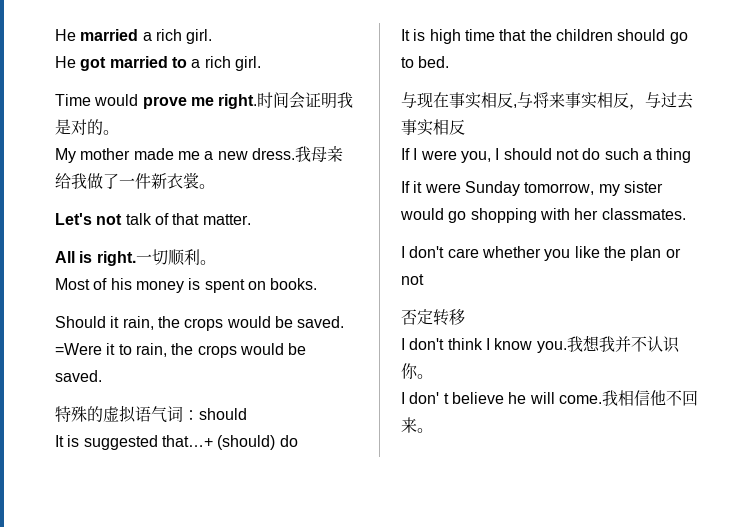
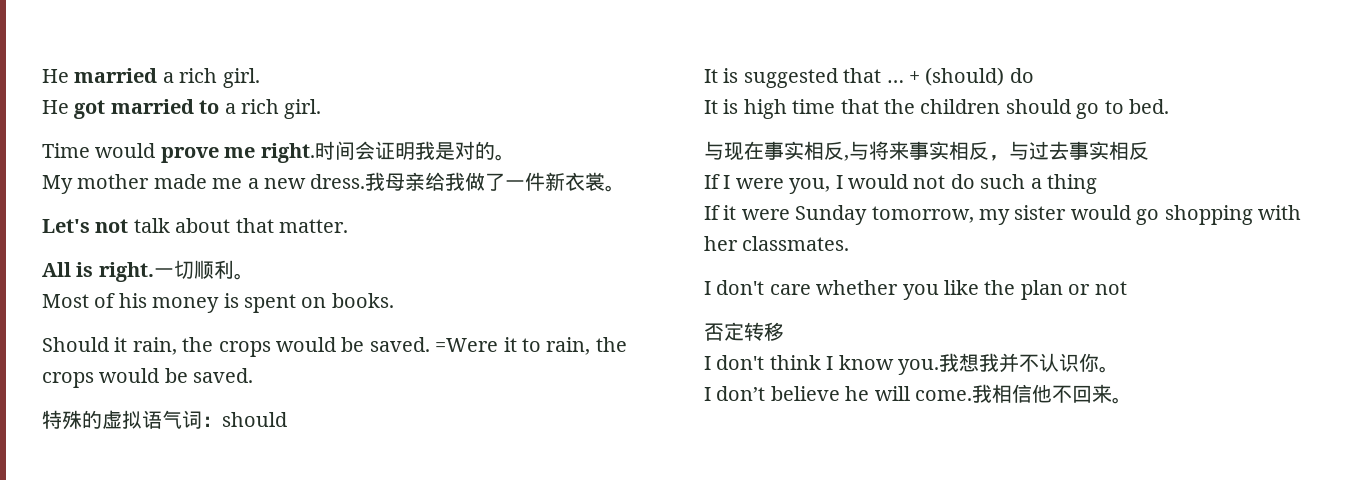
- Let's not talk of that matter.
+ Let's not talk about that matter.
- It is suggested that…+ (should) do
+ It is suggested that … + (should) do
- If I were you, I should not do such a thing
+ If I were you, I would not do such a thing
- I don' t believe he will come.
+ I don’t believe he will come.

